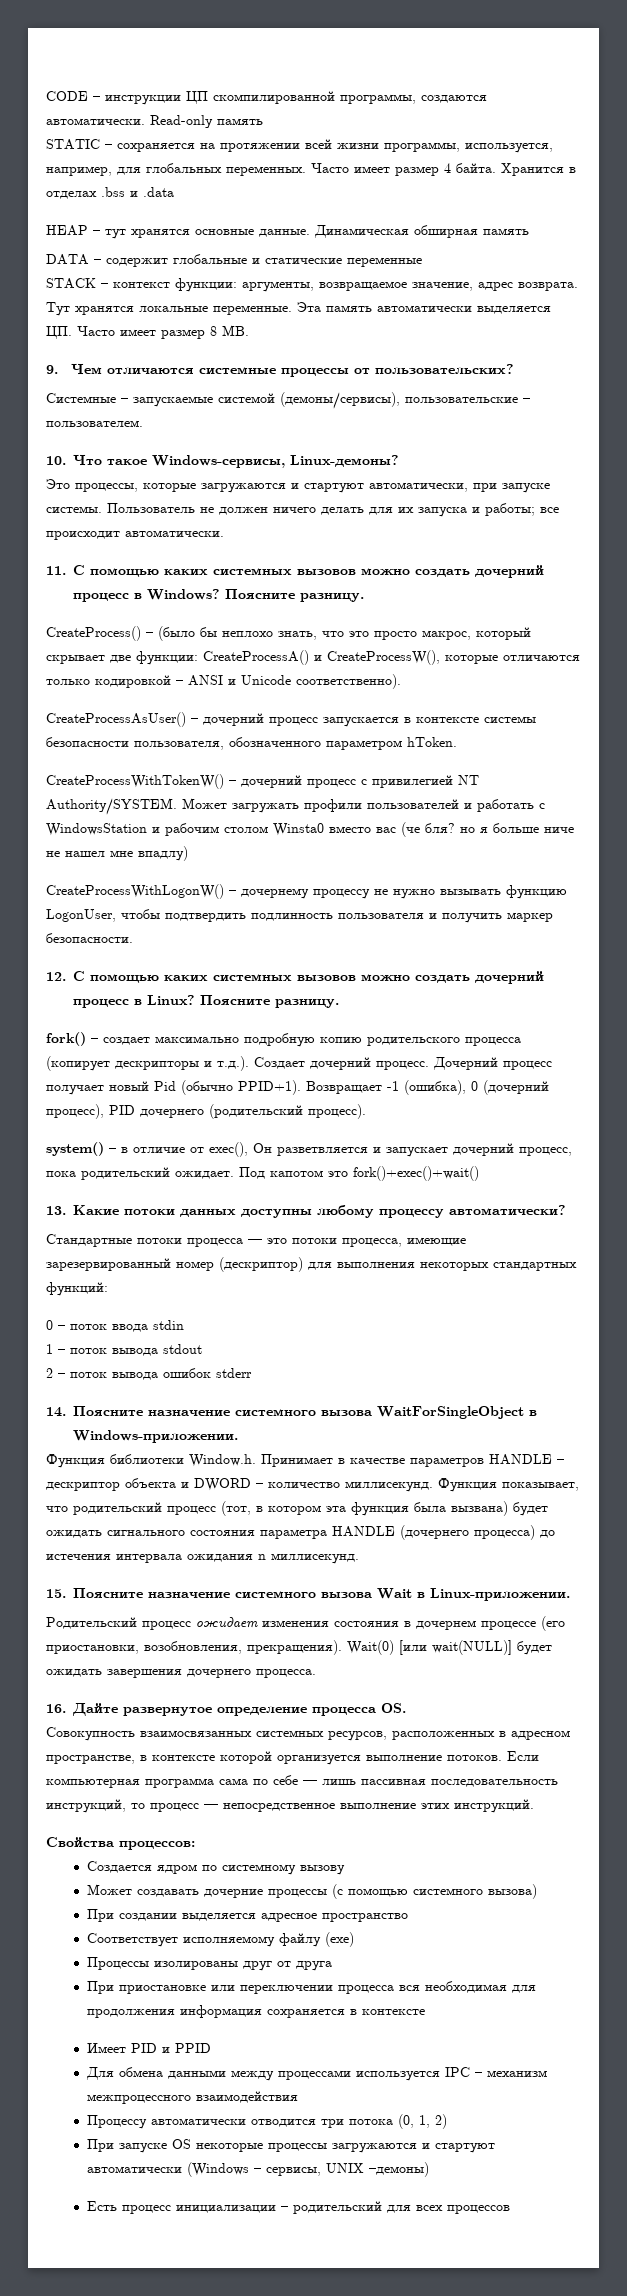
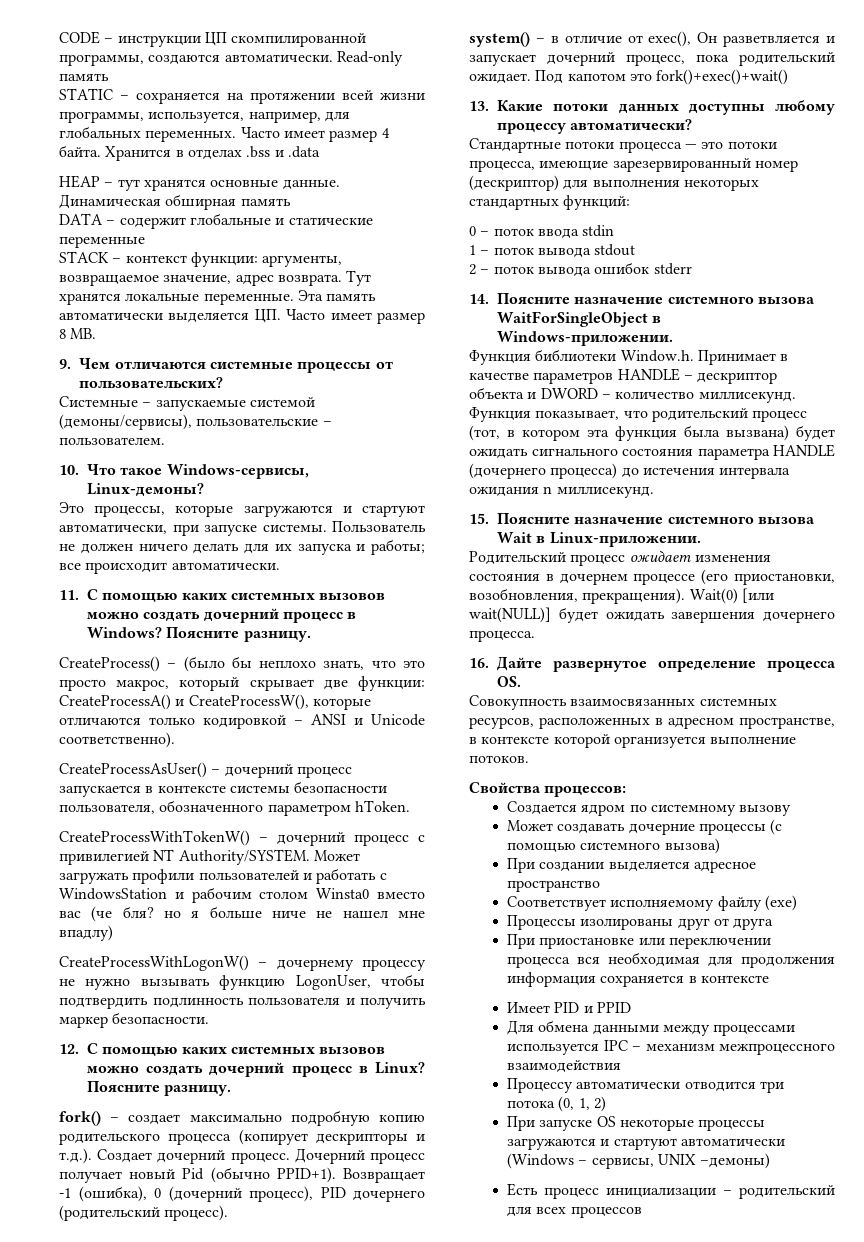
- Если компьютерная программа сама по себе — лишь пассивная последовательность инструкций, то процесс — непосредственное выполнение этих инструкций.

